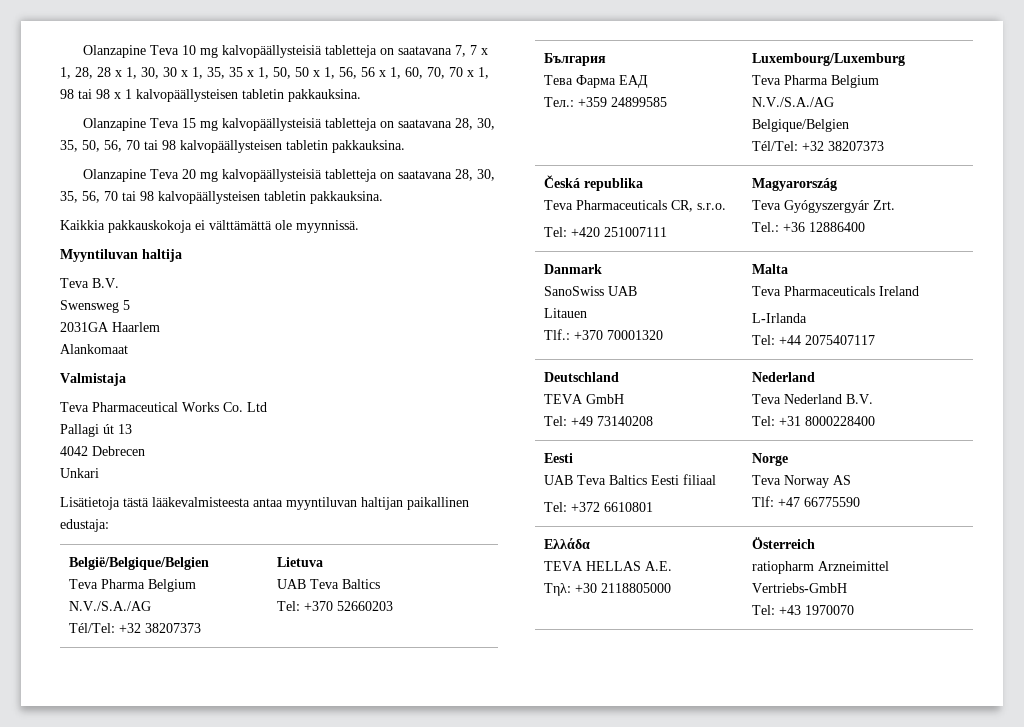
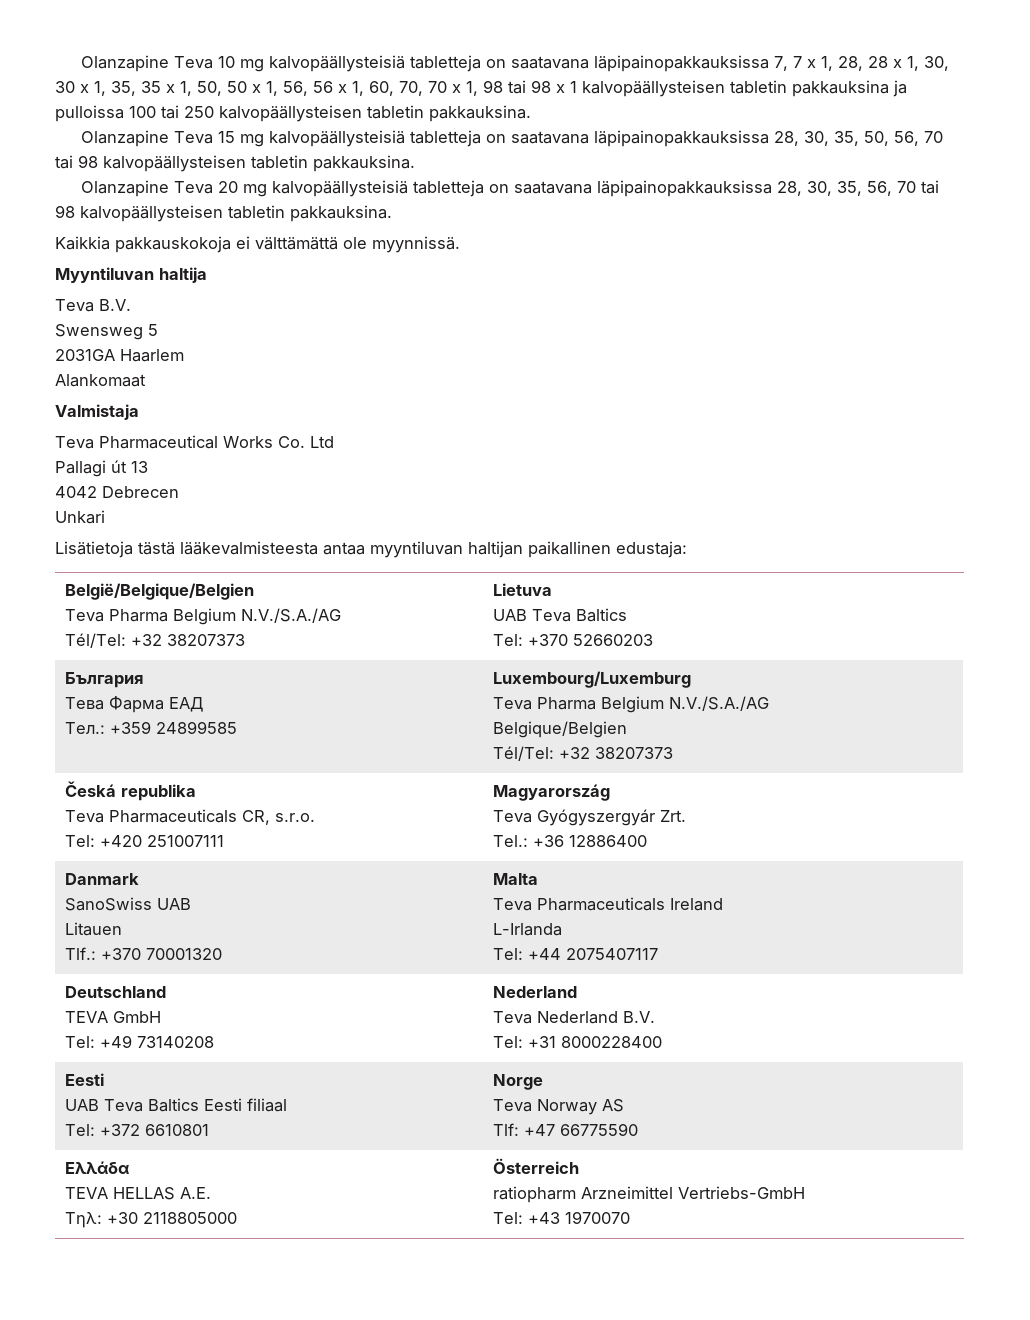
- Olanzapine Teva 10 mg kalvopäällysteisiä tabletteja on saatavana 7, 7 x 1, 28, 28 x 1, 30, 30 x 1, 35, 35 x 1, 50, 50 x 1, 56, 56 x 1, 60, 70, 70 x 1, 98 tai 98 x 1 kalvopäällysteisen tabletin pakkauksina.
+ Olanzapine Teva 10 mg kalvopäällysteisiä tabletteja on saatavana läpipainopakkauksissa 7, 7 x 1, 28, 28 x 1, 30, 30 x 1, 35, 35 x 1, 50, 50 x 1, 56, 56 x 1, 60, 70, 70 x 1, 98 tai 98 x 1 kalvopäällysteisen tabletin pakkauksina ja pulloissa 100 tai 250 kalvopäällysteisen tabletin pakkauksina.
- Olanzapine Teva 15 mg kalvopäällysteisiä tabletteja on saatavana 28, 30, 35, 50, 56, 70 tai 98 kalvopäällysteisen tabletin pakkauksina.
+ Olanzapine Teva 15 mg kalvopäällysteisiä tabletteja on saatavana läpipainopakkauksissa 28, 30, 35, 50, 56, 70 tai 98 kalvopäällysteisen tabletin pakkauksina.
- Olanzapine Teva 20 mg kalvopäällysteisiä tabletteja on saatavana 28, 30, 35, 56, 70 tai 98 kalvopäällysteisen tabletin pakkauksina.
+ Olanzapine Teva 20 mg kalvopäällysteisiä tabletteja on saatavana läpipainopakkauksissa 28, 30, 35, 56, 70 tai 98 kalvopäällysteisen tabletin pakkauksina.

